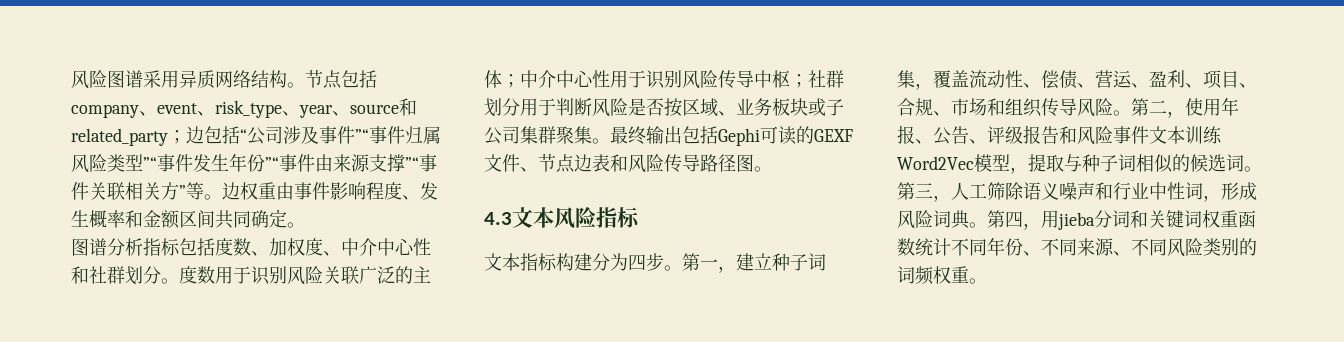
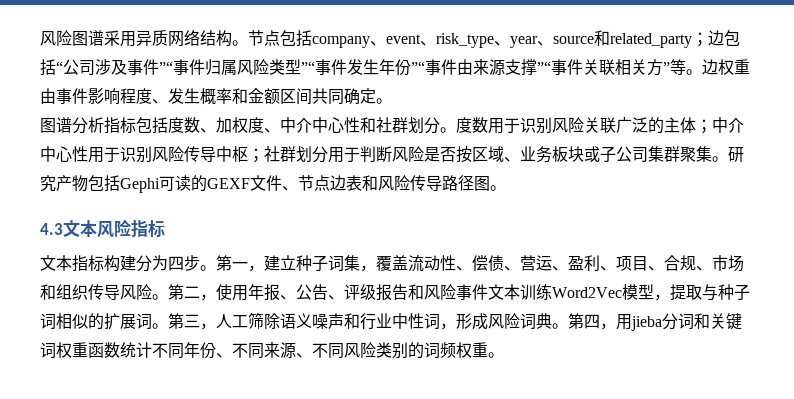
- 最终输出包括Gephi可读的GEXF文件、节点边表和风险传导路径图。
+ 研究产物包括Gephi可读的GEXF文件、节点边表和风险传导路径图。
- 第二，使用年报、公告、评级报告和风险事件文本训练Word2Vec模型，提取与种子词相似的候选词。
+ 第二，使用年报、公告、评级报告和风险事件文本训练Word2Vec模型，提取与种子词相似的扩展词。

